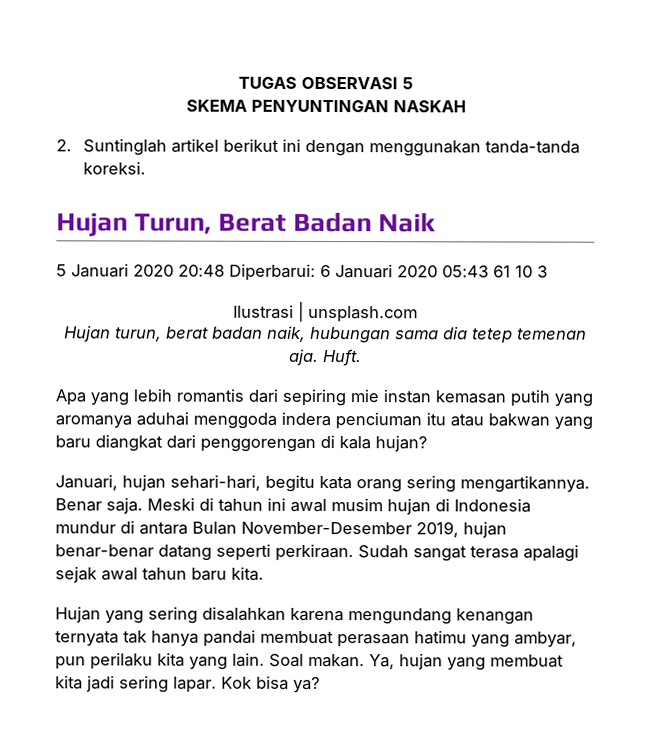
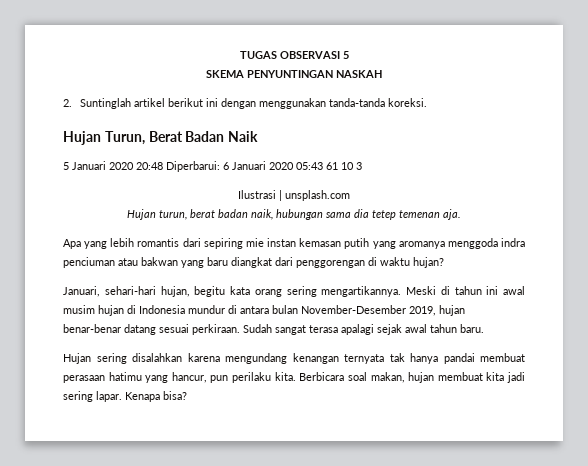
- Huft.
- Apa yang lebih romantis dari sepiring mie instan kemasan putih yang aromanya aduhai menggoda indera penciuman itu atau bakwan yang baru diangkat dari penggorengan di kala hujan?
+ Apa yang lebih romantis dari sepiring mie instan kemasan putih yang aromanya menggoda indra penciuman atau bakwan yang baru diangkat dari penggorengan di waktu hujan?
- Januari, hujan sehari-hari, begitu kata orang sering mengartikannya.
+ Januari, sehari-hari hujan, begitu kata orang sering mengartikannya.
- Benar saja.
- Meski di tahun ini awal musim hujan di Indonesia mundur di antara Bulan November-Desember 2019, hujan benar-benar datang seperti perkiraan.
+ Meski di tahun ini awal musim hujan di Indonesia mundur di antara bulan November-Desember 2019, hujan benar-benar datang sesuai perkiraan.
- Sudah sangat terasa apalagi sejak awal tahun baru kita.
- Hujan yang sering disalahkan karena mengundang kenangan ternyata tak hanya pandai membuat perasaan hatimu yang ambyar, pun perilaku kita yang lain. Soal makan. Ya, hujan yang membuat kita jadi sering lapar.
+ Sudah sangat terasa apalagi sejak awal tahun baru.
+ Hujan sering disalahkan karena mengundang kenangan ternyata tak hanya pandai membuat perasaan hatimu yang hancur, pun perilaku kita. Berbicara soal makan, hujan membuat kita jadi sering lapar.
- Kok bisa ya?
+ Kenapa bisa?

